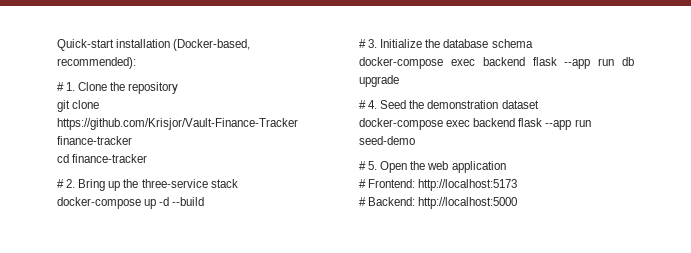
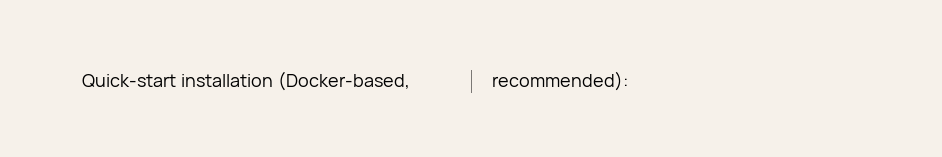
- # 1. Clone the repository
- git clone https://github.com/Krisjor/Vault-Finance-Tracker finance-tracker
- cd finance-tracker
- # 2. Bring up the three-service stack
- docker-compose up -d --build
- # 3. Initialize the database schema
- docker-compose exec backend flask --app run db upgrade
- # 4. Seed the demonstration dataset
- docker-compose exec backend flask --app run seed-demo
- # 5. Open the web application
- # Frontend: http://localhost:5173
- # Backend: http://localhost:5000

